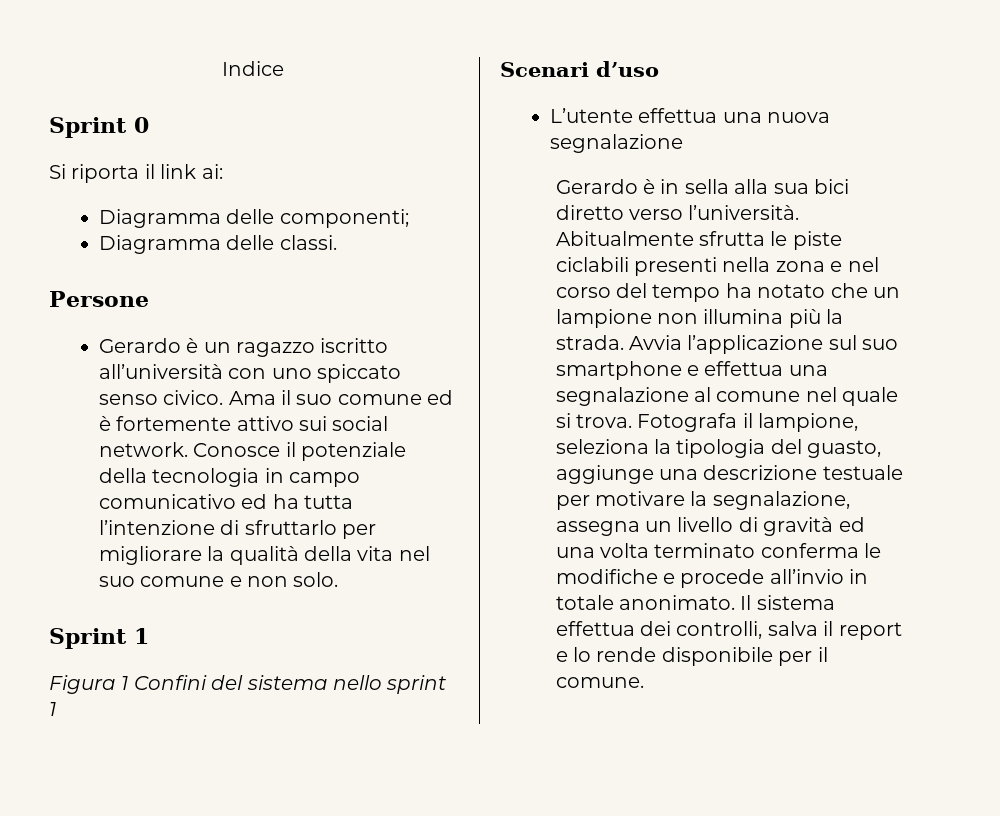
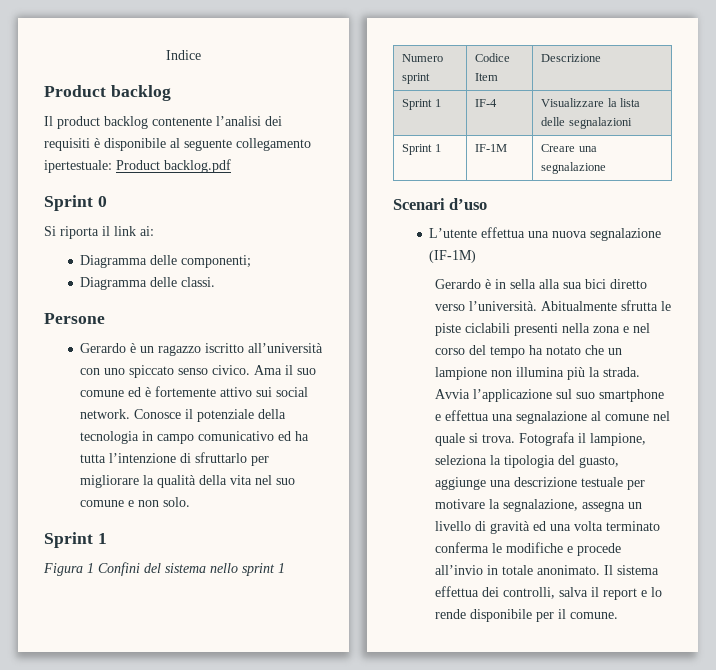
+ Product backlog
+ Il product backlog contenente l’analisi dei requisiti è disponibile al seguente collegamento ipertestuale: Product backlog.pdf
+ Numero sprint | Codice Item | Descrizione
+ Sprint 1 | IF-4 | Visualizzare la lista delle segnalazioni
+ Sprint 1 | IF-1M | Creare una segnalazione
- L’utente effettua una nuova segnalazione
+ L’utente effettua una nuova segnalazione (IF-1M)

